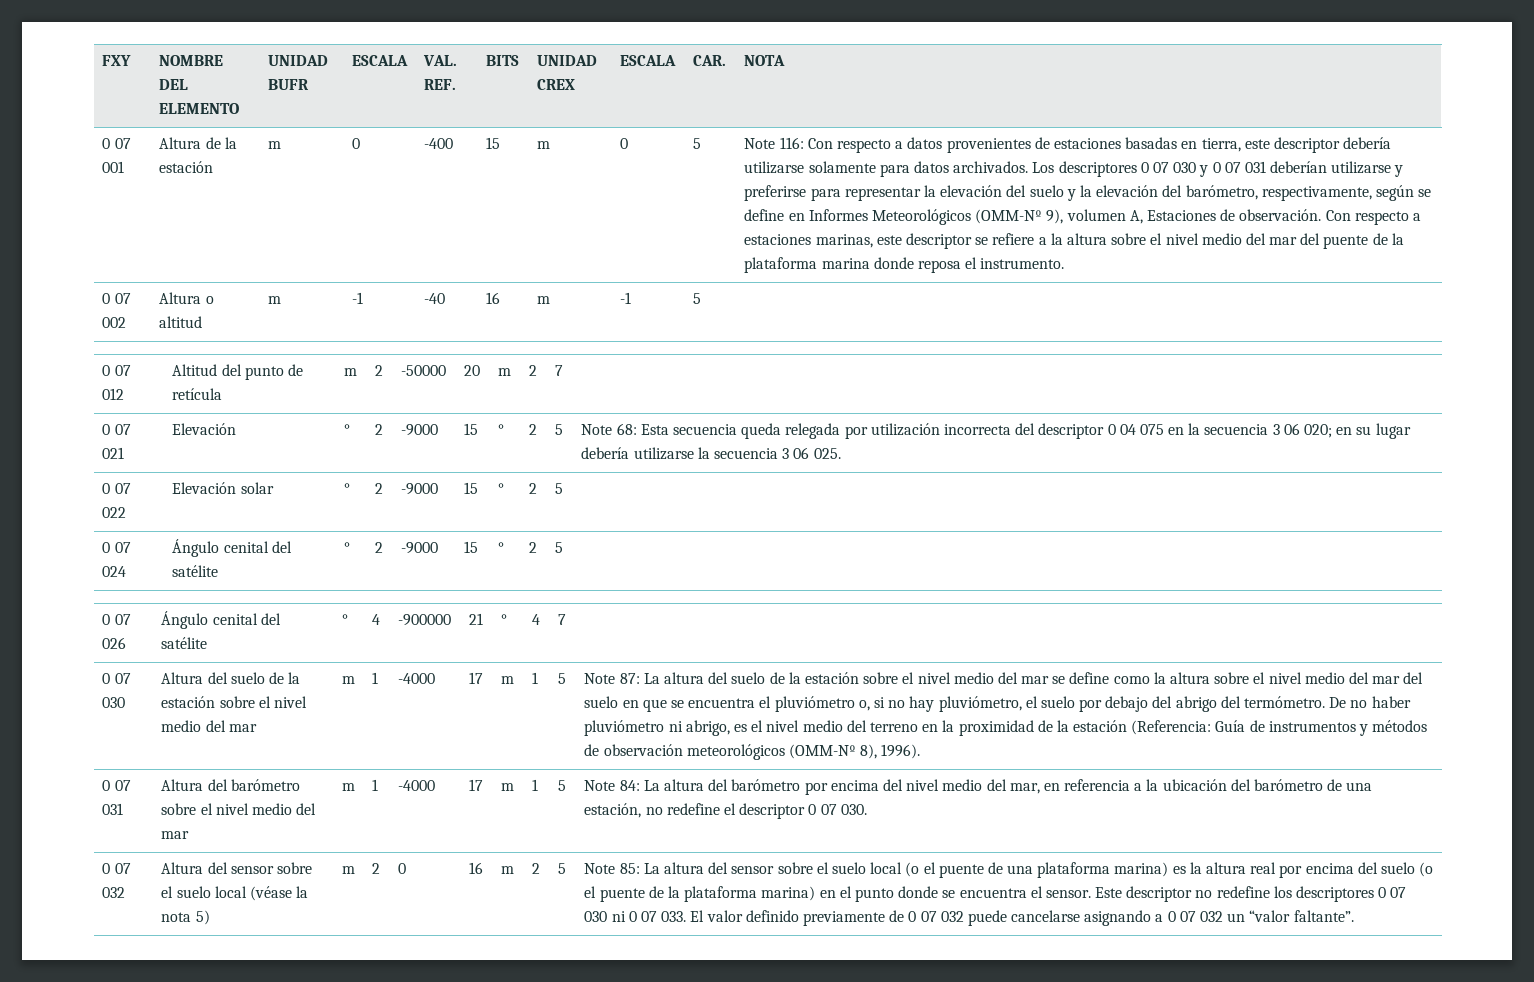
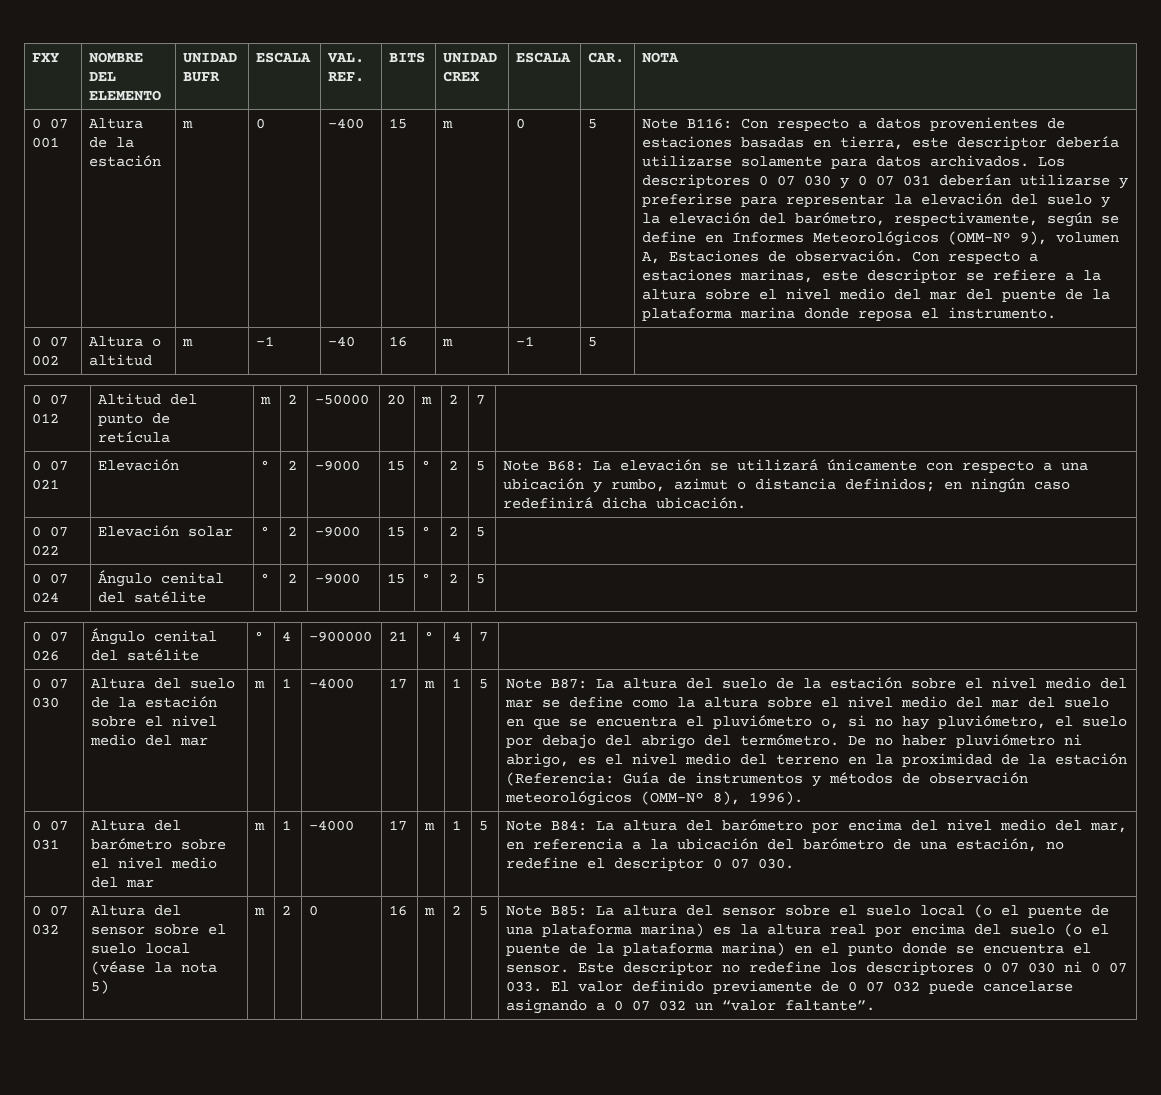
- Note 116: Con respecto a datos provenientes de estaciones basadas en tierra, este descriptor debería utilizarse solamente para datos archivados.
+ Note B116: Con respecto a datos provenientes de estaciones basadas en tierra, este descriptor debería utilizarse solamente para datos archivados.
- Note 68: Esta secuencia queda relegada por utilización incorrecta del descriptor 0 04 075 en la secuencia 3 06 020; en su lugar debería utilizarse la secuencia 3 06 025.
+ Note B68: La elevación se utilizará únicamente con respecto a una ubicación y rumbo, azimut o distancia definidos; en ningún caso redefinirá dicha ubicación.
- Note 87: La altura del suelo de la estación sobre el nivel medio del mar se define como la altura sobre el nivel medio del mar del suelo en que se encuentra el pluviómetro o, si no hay pluviómetro, el suelo por debajo del abrigo del termómetro.
+ Note B87: La altura del suelo de la estación sobre el nivel medio del mar se define como la altura sobre el nivel medio del mar del suelo en que se encuentra el pluviómetro o, si no hay pluviómetro, el suelo por debajo del abrigo del termómetro.
- Note 84: La altura del barómetro por encima del nivel medio del mar, en referencia a la ubicación del barómetro de una estación, no redefine el descriptor 0 07 030.
+ Note B84: La altura del barómetro por encima del nivel medio del mar, en referencia a la ubicación del barómetro de una estación, no redefine el descriptor 0 07 030.
- Note 85: La altura del sensor sobre el suelo local (o el puente de una plataforma marina) es la altura real por encima del suelo (o el puente de la plataforma marina) en el punto donde se encuentra el sensor.
+ Note B85: La altura del sensor sobre el suelo local (o el puente de una plataforma marina) es la altura real por encima del suelo (o el puente de la plataforma marina) en el punto donde se encuentra el sensor.

